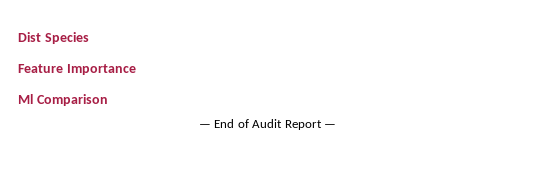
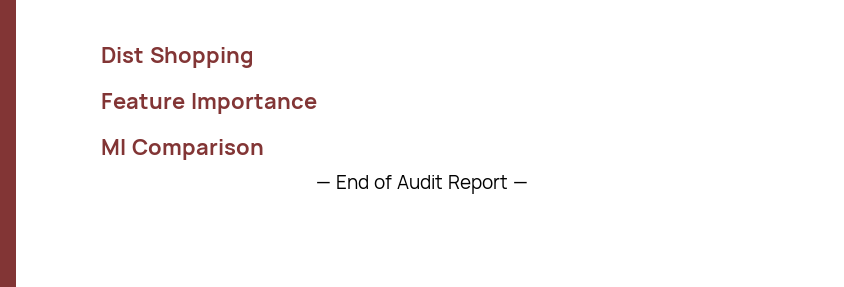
- Dist Species
+ Dist Shopping

